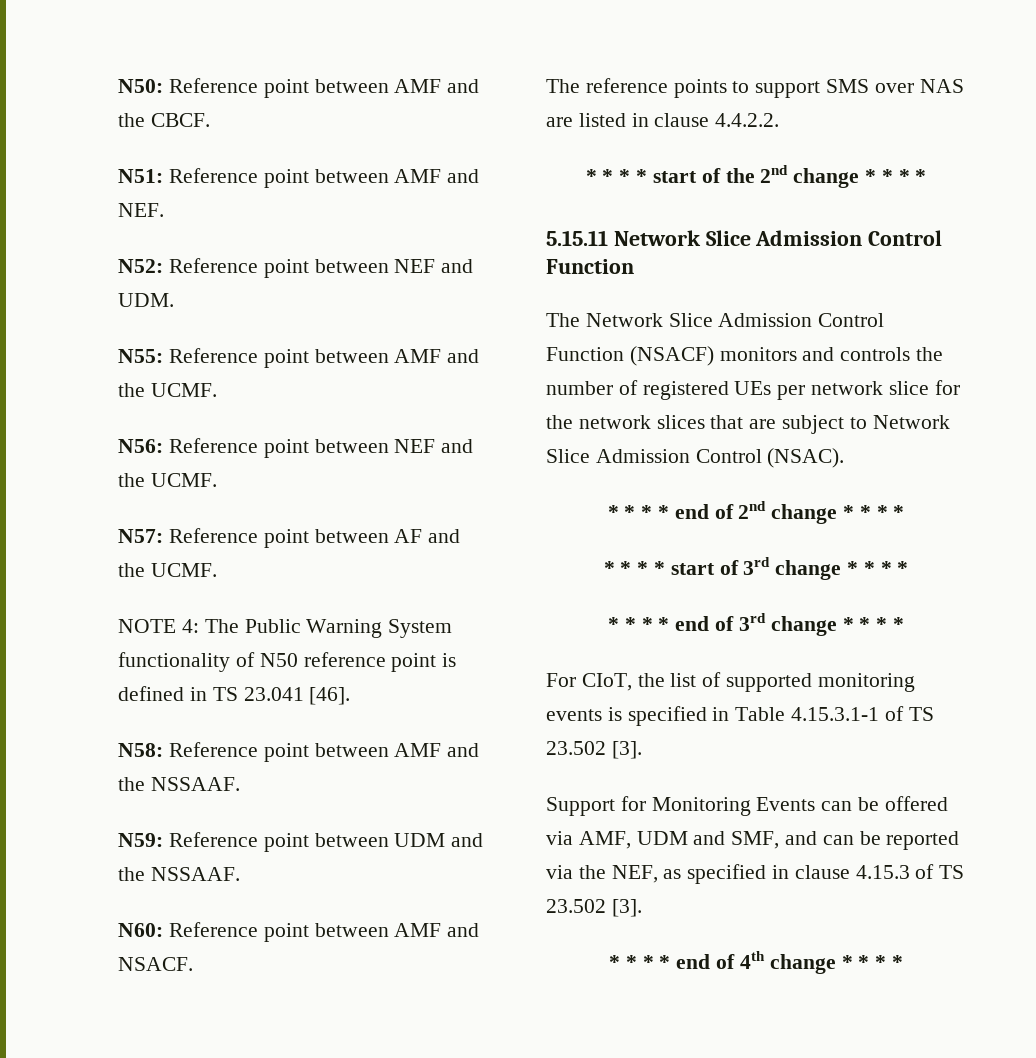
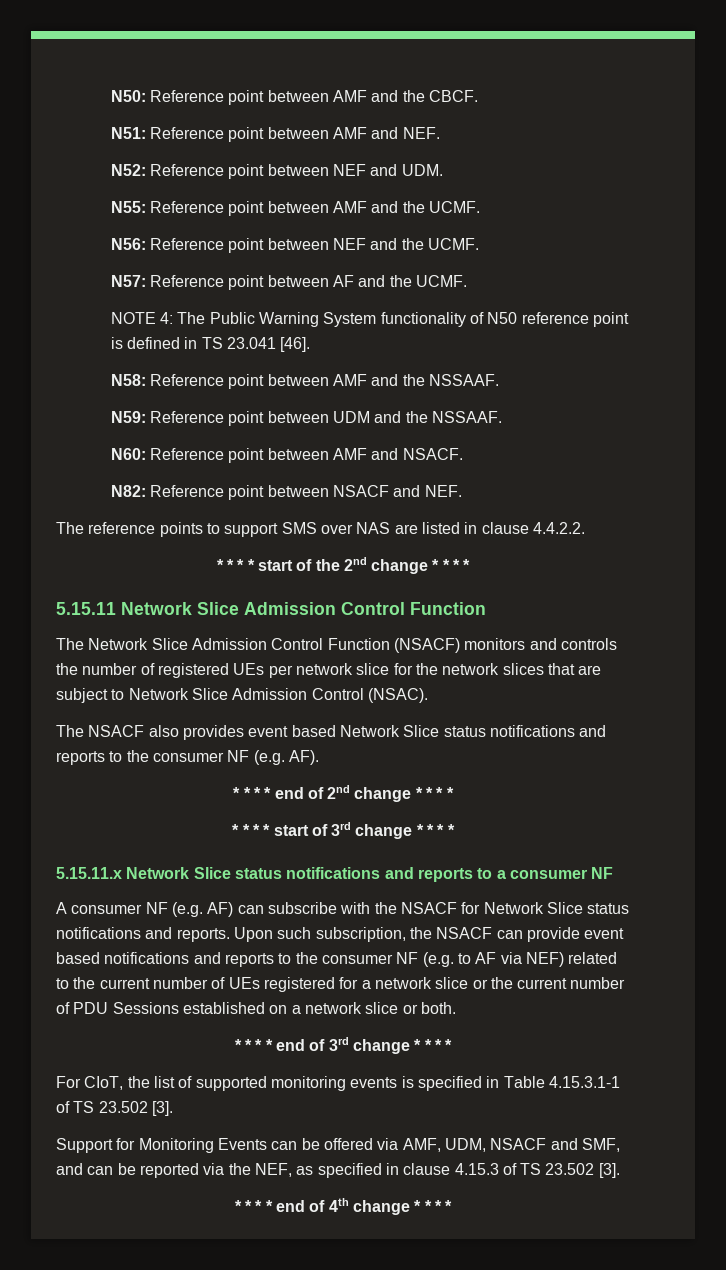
+ N82: Reference point between NSACF and NEF.
+ The NSACF also provides event based Network Slice status notifications and reports to the consumer NF (e.g. AF).
+ 5.15.11.x Network Slice status notifications and reports to a consumer NF
+ A consumer NF (e.g. AF) can subscribe with the NSACF for Network Slice status notifications and reports. Upon such subscription, the NSACF can provide event based notifications and reports to the consumer NF (e.g. to AF via NEF) related to the current number of UEs registered for a network slice or the current number of PDU Sessions established on a network slice or both.
- Support for Monitoring Events can be offered via AMF, UDM and SMF, and can be reported via the NEF, as specified in clause 4.15.3 of TS 23.502 [3].
+ Support for Monitoring Events can be offered via AMF, UDM, NSACF and SMF, and can be reported via the NEF, as specified in clause 4.15.3 of TS 23.502 [3].

